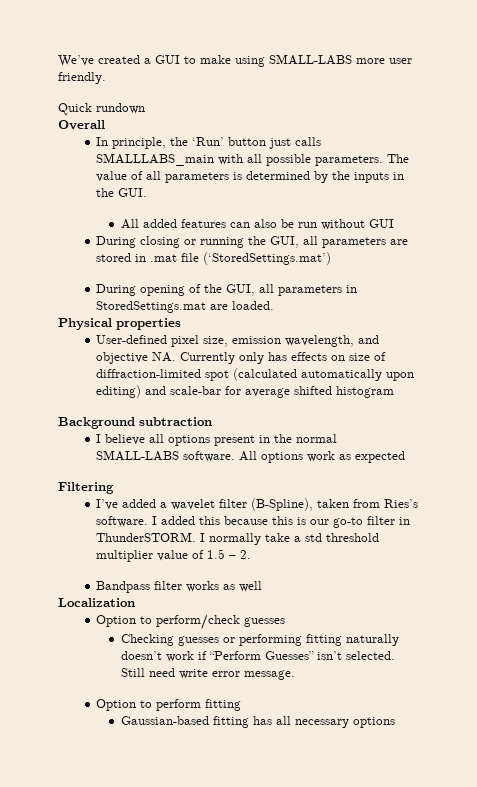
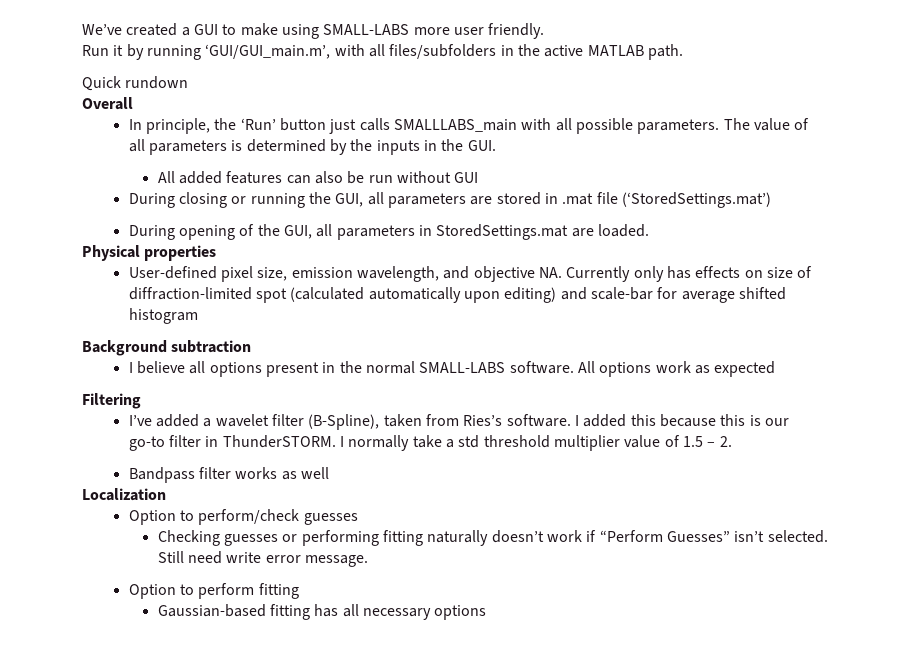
+ Run it by running ‘GUI/GUI_main.m’, with all files/subfolders in the active MATLAB path.

